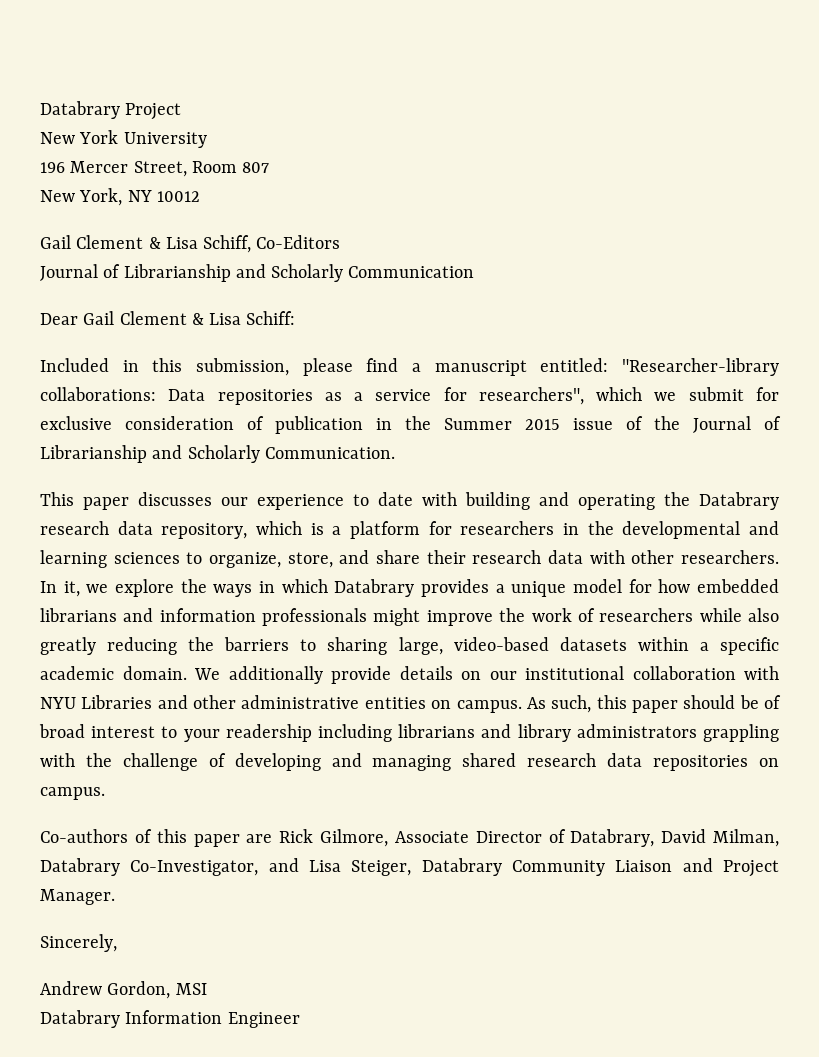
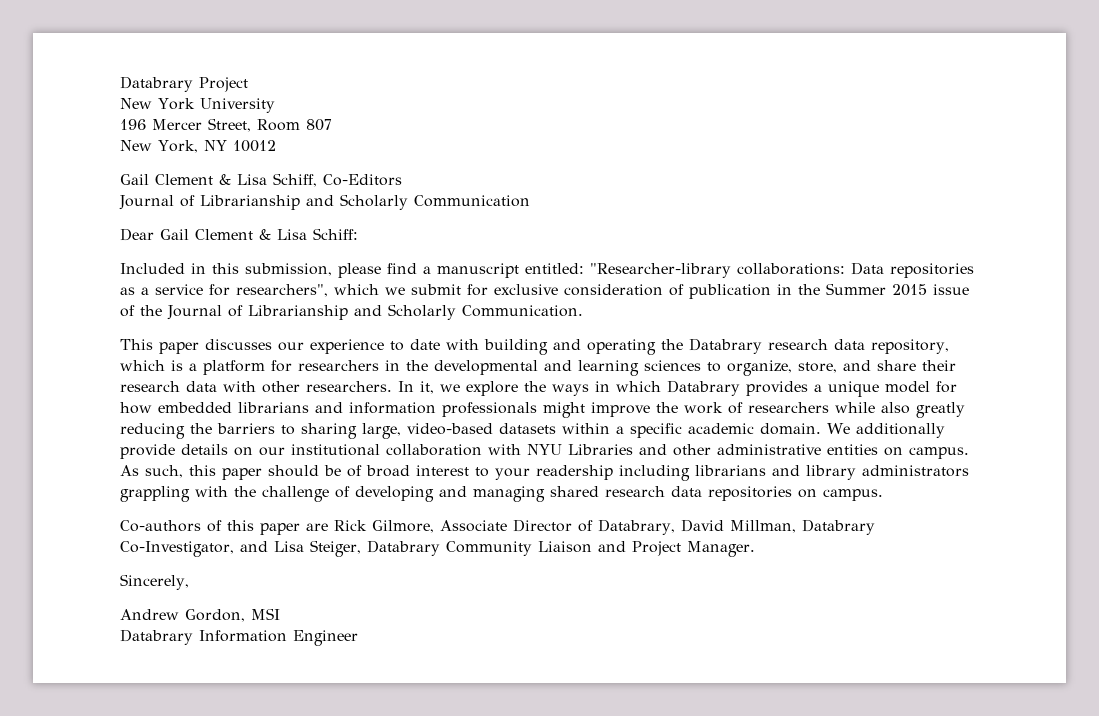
- Co-authors of this paper are Rick Gilmore, Associate Director of Databrary, David Milman, Databrary Co-Investigator, and Lisa Steiger, Databrary Community Liaison and Project Manager.
+ Co-authors of this paper are Rick Gilmore, Associate Director of Databrary, David Millman, Databrary Co-Investigator, and Lisa Steiger, Databrary Community Liaison and Project Manager.

